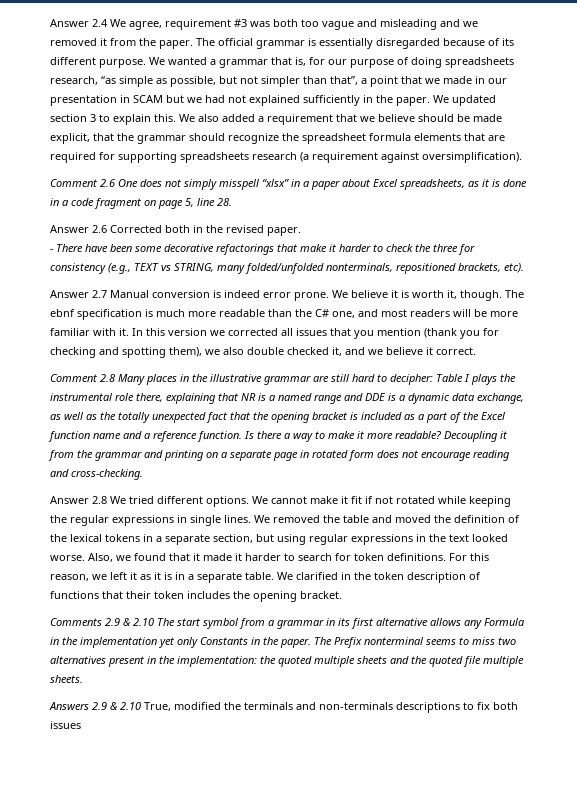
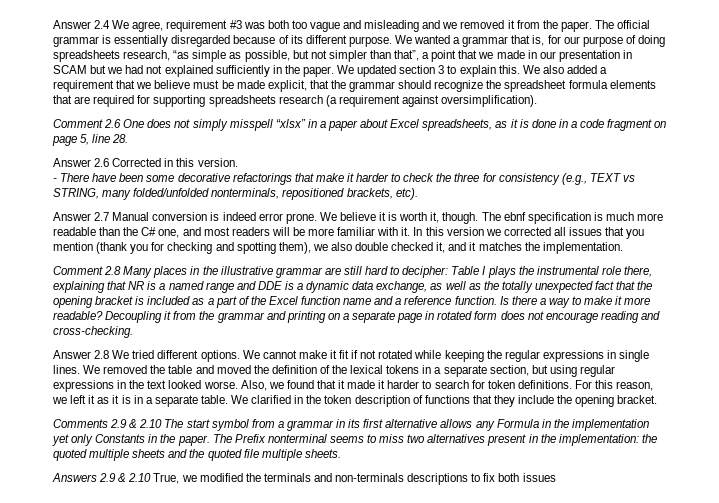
- We also added a requirement that we believe should be made explicit, that the grammar should recognize the spreadsheet formula elements that are required for supporting spreadsheets research (a requirement against oversimplification).
+ We also added a requirement that we believe must be made explicit, that the grammar should recognize the spreadsheet formula elements that are required for supporting spreadsheets research (a requirement against oversimplification).
- Answer 2.6 Corrected both in the revised paper.
+ Answer 2.6 Corrected in this version.
- In this version we corrected all issues that you mention (thank you for checking and spotting them), we also double checked it, and we believe it correct.
+ In this version we corrected all issues that you mention (thank you for checking and spotting them), we also double checked it, and it matches the implementation.
- We clarified in the token description of functions that their token includes the opening bracket.
+ We clarified in the token description of functions that they include the opening bracket.
- Answers 2.9 & 2.10 True, modified the terminals and non-terminals descriptions to fix both issues
+ Answers 2.9 & 2.10 True, we modified the terminals and non-terminals descriptions to fix both issues

